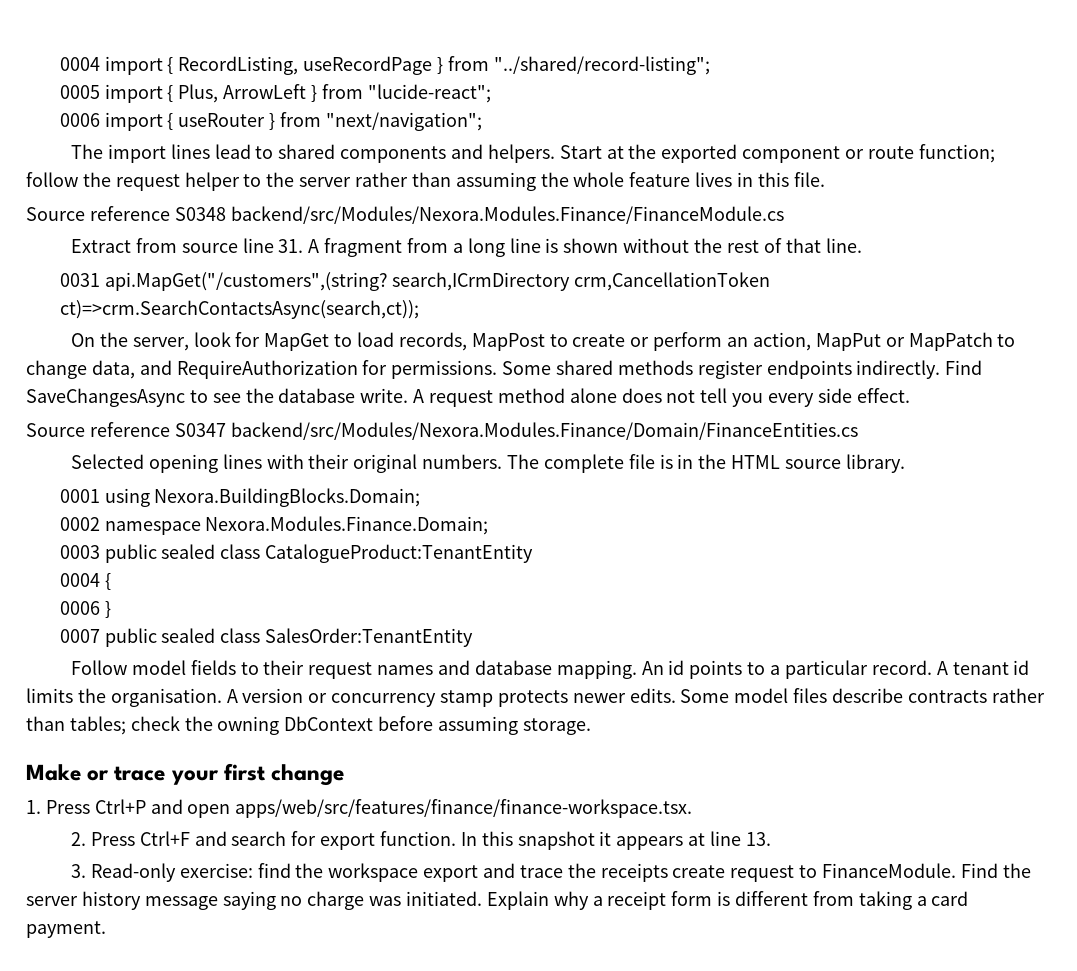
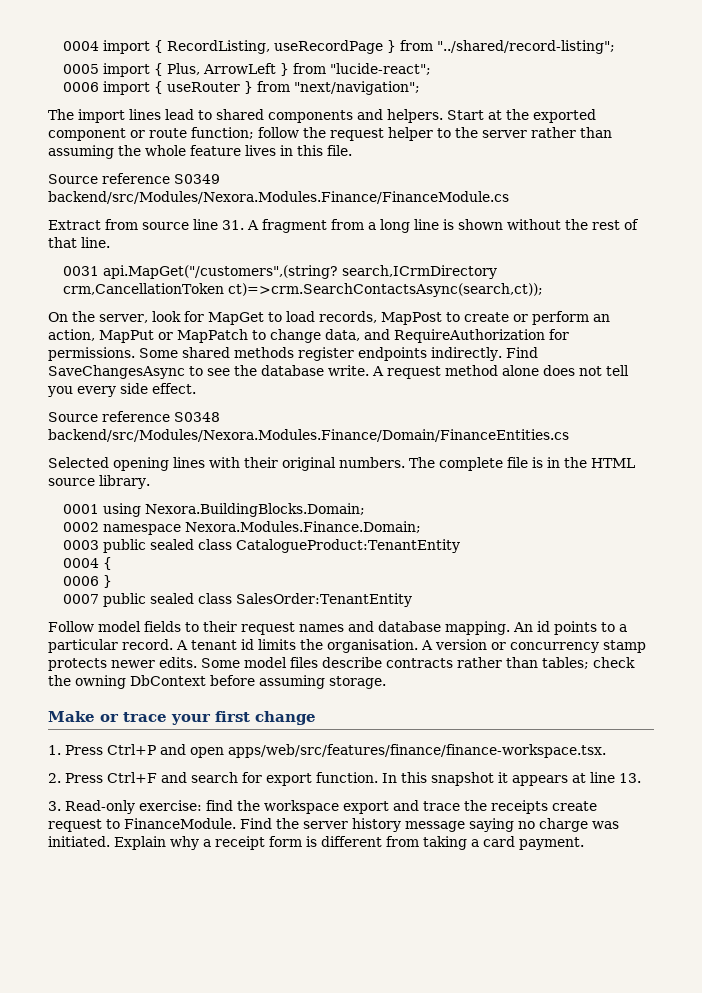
- Source reference S0348 backend/src/Modules/Nexora.Modules.Finance/FinanceModule.cs
+ Source reference S0349 backend/src/Modules/Nexora.Modules.Finance/FinanceModule.cs
- Source reference S0347 backend/src/Modules/Nexora.Modules.Finance/Domain/FinanceEntities.cs
+ Source reference S0348 backend/src/Modules/Nexora.Modules.Finance/Domain/FinanceEntities.cs

